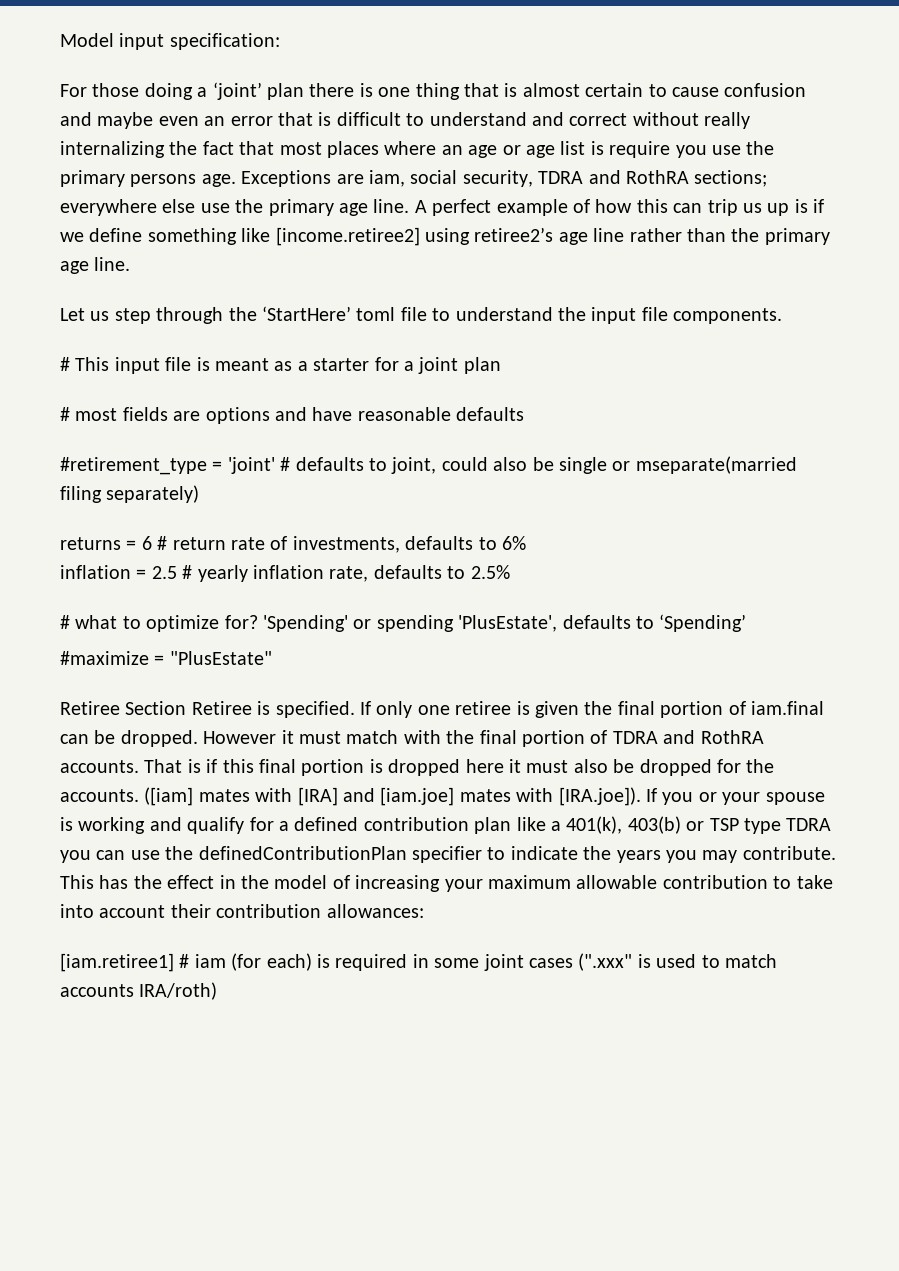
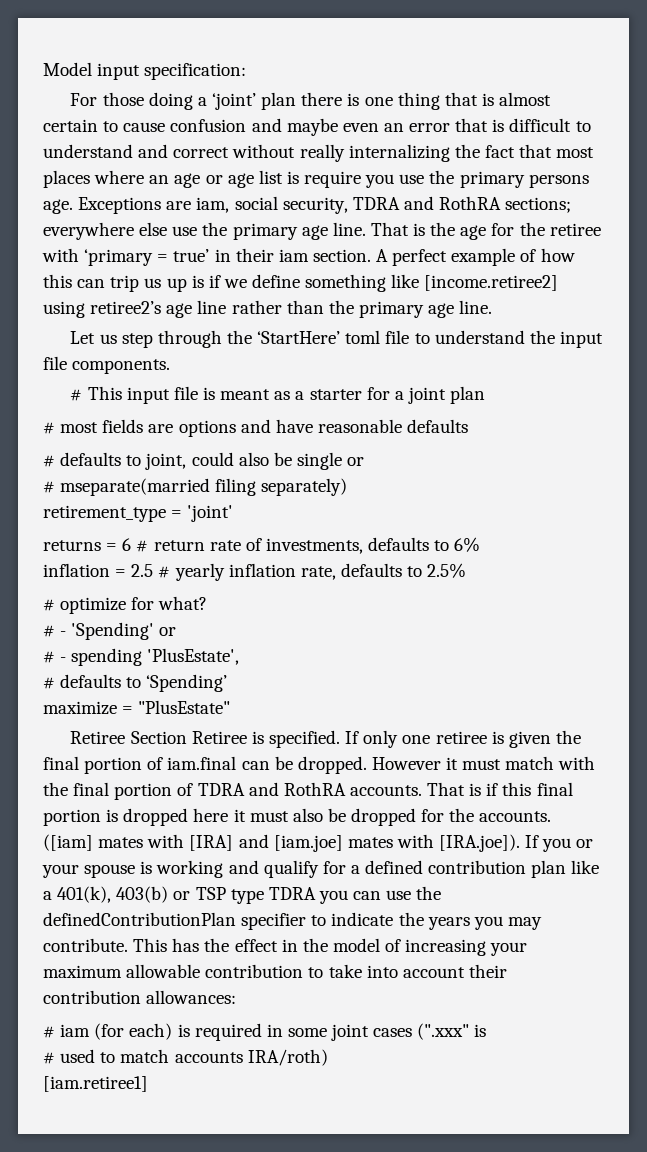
+ That is the age for the retiree with ‘primary = true’ in their iam section.
- #retirement_type = 'joint' # defaults to joint, could also be single or mseparate(married filing separately)
+ # defaults to joint, could also be single or
+ # mseparate(married filing separately)
+ retirement_type = 'joint'
- # what to optimize for? 'Spending' or spending 'PlusEstate', defaults to ‘Spending’
+ # optimize for what?
+ # - 'Spending' or
+ # - spending 'PlusEstate',
+ # defaults to ‘Spending’
- #maximize = "PlusEstate"
+ maximize = "PlusEstate"
- [iam.retiree1] # iam (for each) is required in some joint cases (".xxx" is used to match accounts IRA/roth)
+ # iam (for each) is required in some joint cases (".xxx" is
+ # used to match accounts IRA/roth)
+ [iam.retiree1]

